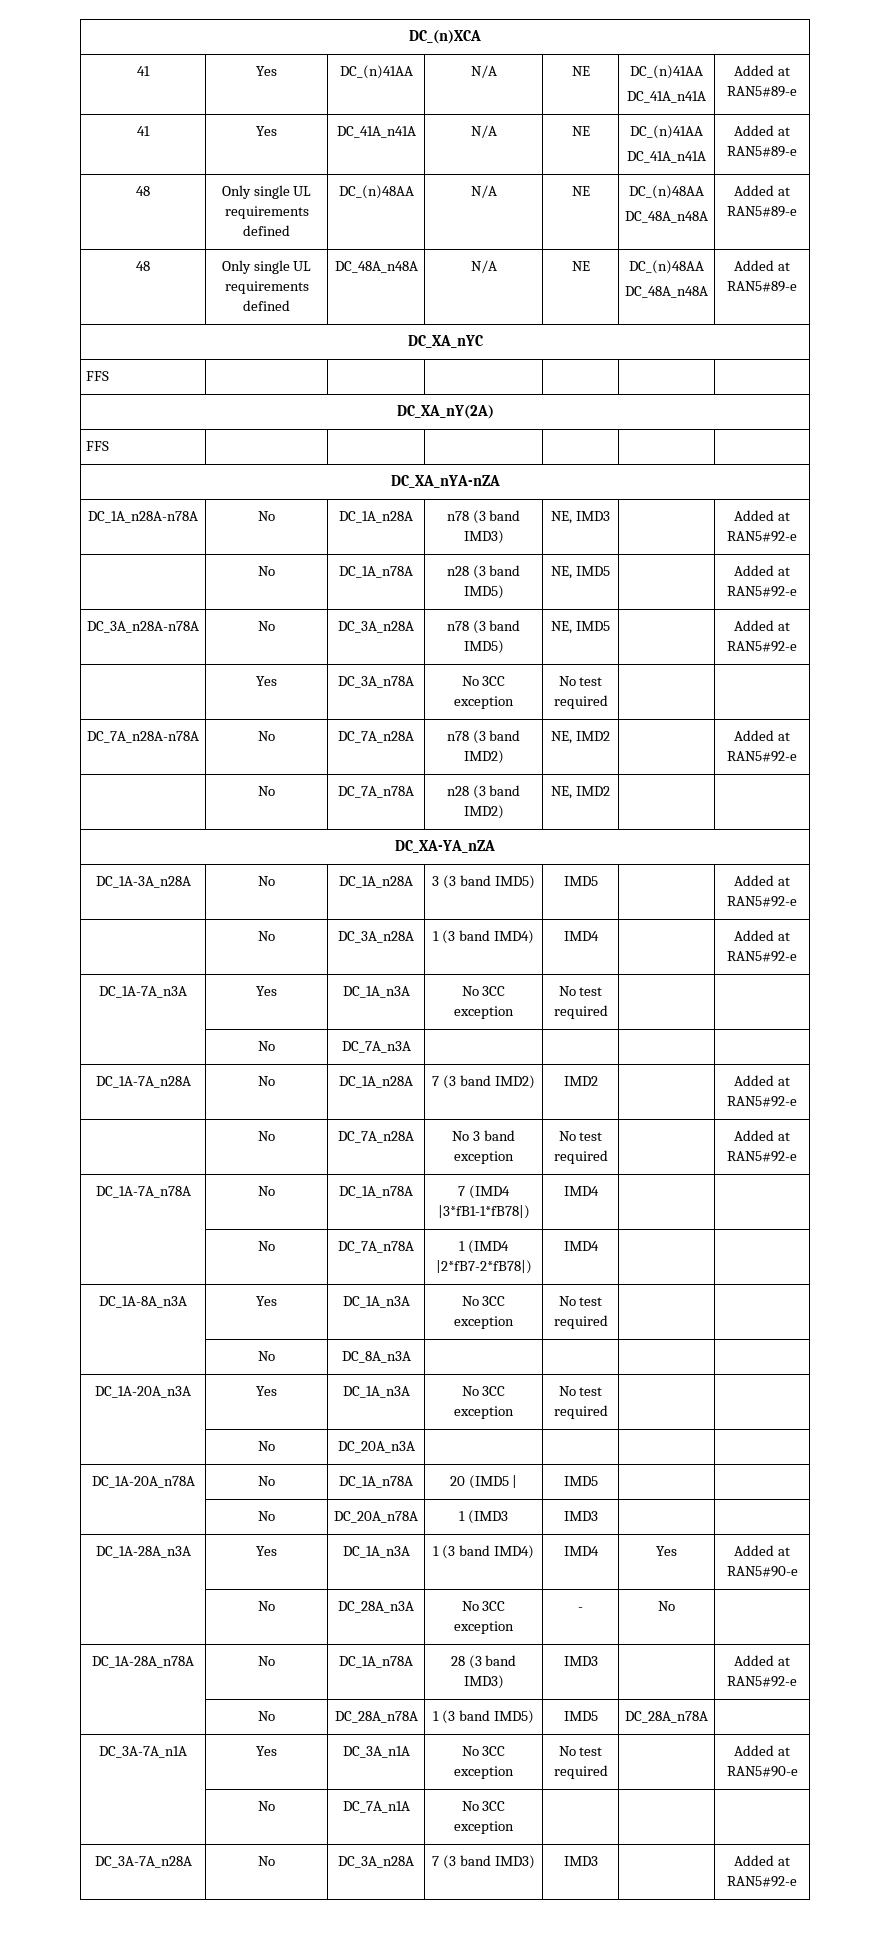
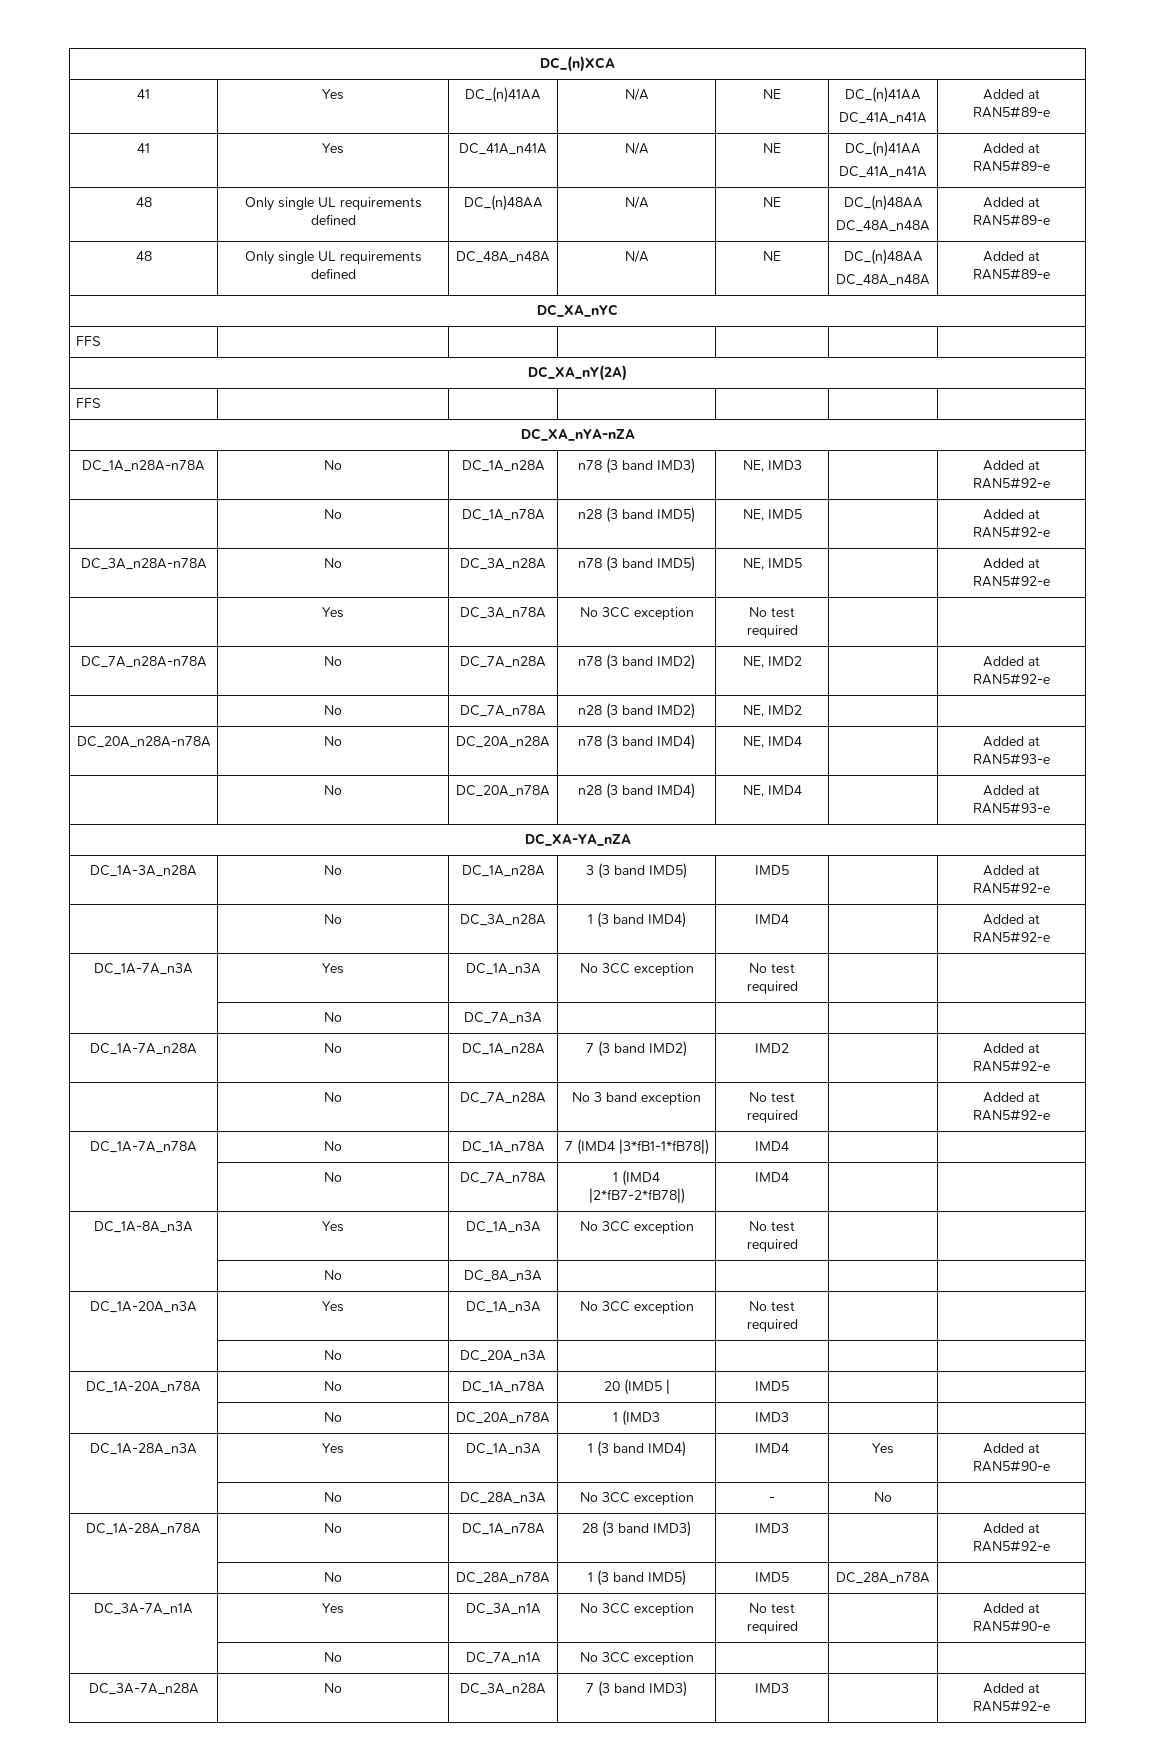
+ DC_20A_n28A-n78A | No | DC_20A_n28A | n78 (3 band IMD4) | NE, IMD4 | | Added at RAN5#93-e
+ | No | DC_20A_n78A | n28 (3 band IMD4) | NE, IMD4 | | Added at RAN5#93-e

